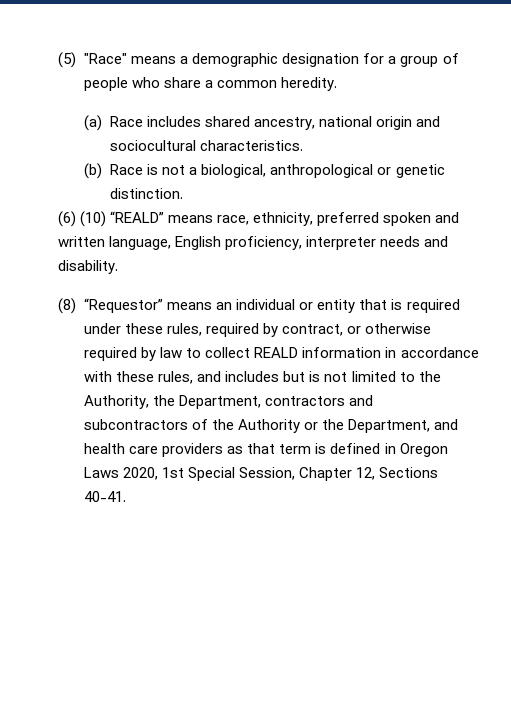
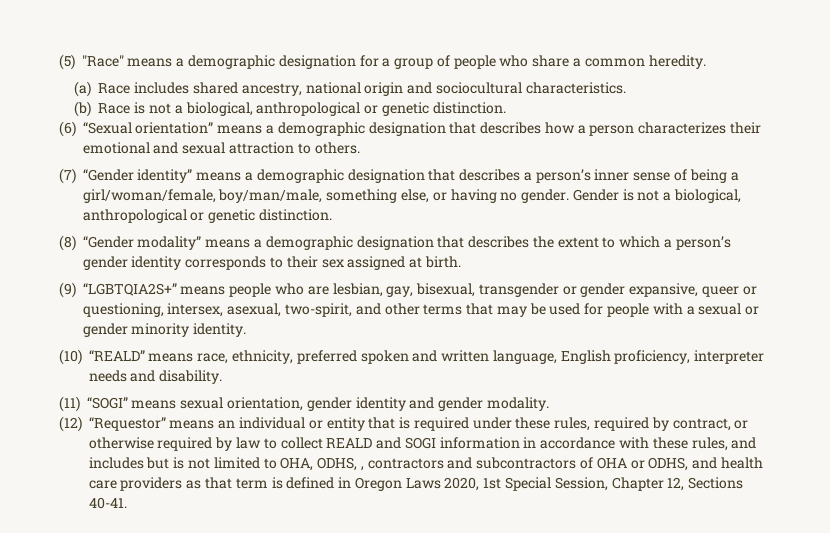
- (6) (10) “REALD” means race, ethnicity, preferred spoken and written language, English proficiency, interpreter needs and disability.
+ (6) “Sexual orientation” means a demographic designation that describes how a person characterizes their emotional and sexual attraction to others.
+ (7) “Gender identity” means a demographic designation that describes a person’s inner sense of being a girl/woman/female, boy/man/male, something else, or having no gender. Gender is not a biological, anthropological or genetic distinction.
+ (8) “Gender modality” means a demographic designation that describes the extent to which a person’s gender identity corresponds to their sex assigned at birth.
+ (9) “LGBTQIA2S+” means people who are lesbian, gay, bisexual, transgender or gender expansive, queer or questioning, intersex, asexual, two-spirit, and other terms that may be used for people with a sexual or gender minority identity.
+ (10) “REALD” means race, ethnicity, preferred spoken and written language, English proficiency, interpreter needs and disability.
- (8) “Requestor” means an individual or entity that is required under these rules, required by contract, or otherwise required by law to collect REALD information in accordance with these rules, and includes but is not limited to the Authority, the Department, contractors and subcontractors of the Authority or the Department, and health care providers as that term is defined in Oregon Laws 2020, 1st Special Session, Chapter 12, Sections 40-41.
+ (11) “SOGI” means sexual orientation, gender identity and gender modality.
+ (12) “Requestor” means an individual or entity that is required under these rules, required by contract, or otherwise required by law to collect REALD and SOGI information in accordance with these rules, and includes but is not limited to OHA, ODHS, , contractors and subcontractors of OHA or ODHS, and health care providers as that term is defined in Oregon Laws 2020, 1st Special Session, Chapter 12, Sections 40-41.

